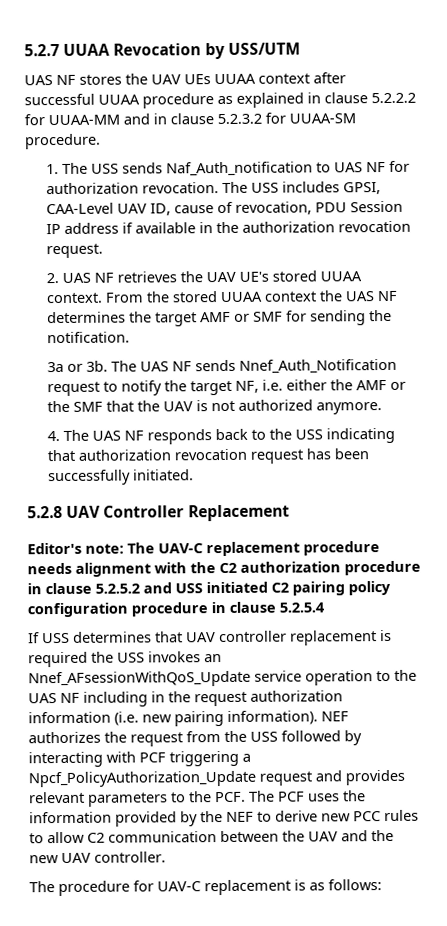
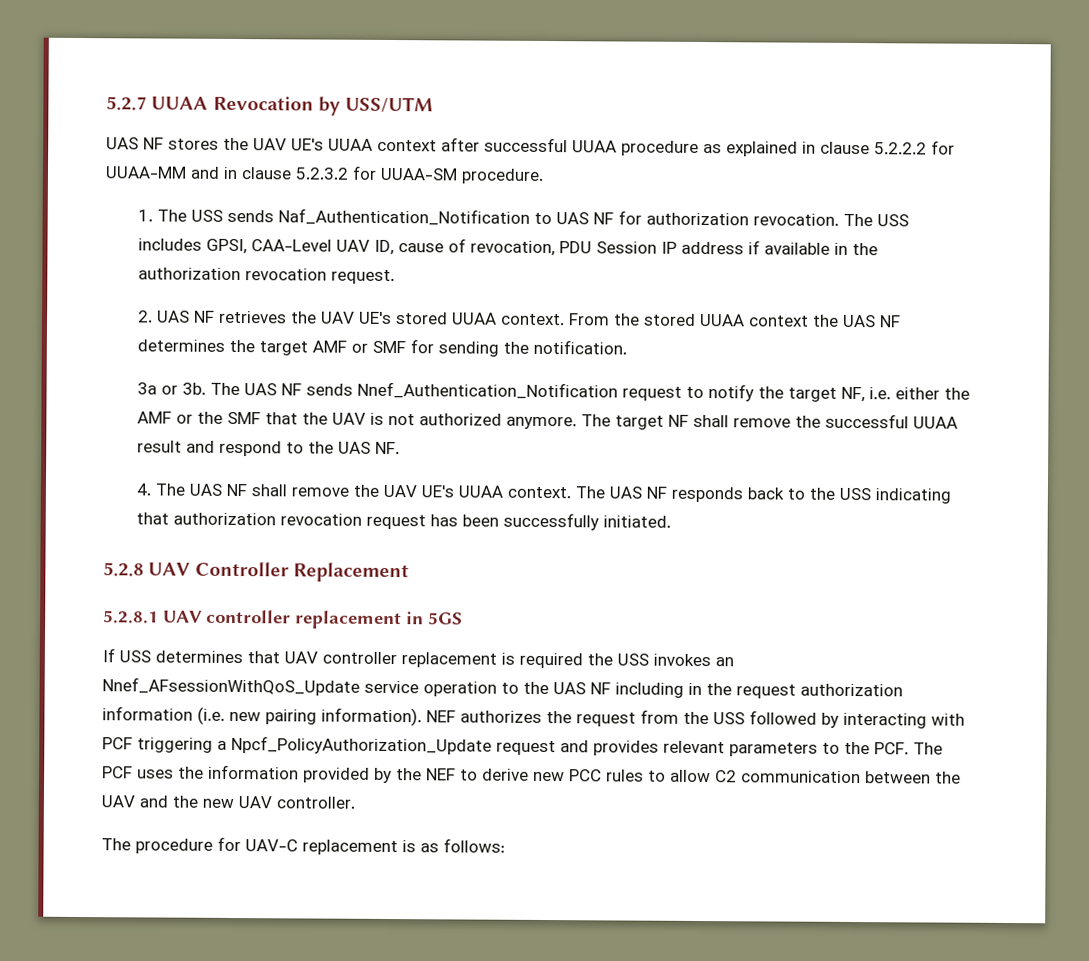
- UAS NF stores the UAV UEs UUAA context after successful UUAA procedure as explained in clause 5.2.2.2 for UUAA-MM and in clause 5.2.3.2 for UUAA-SM procedure.
+ UAS NF stores the UAV UE's UUAA context after successful UUAA procedure as explained in clause 5.2.2.2 for UUAA-MM and in clause 5.2.3.2 for UUAA-SM procedure.
- 1. The USS sends Naf_Auth_notification to UAS NF for authorization revocation.
+ 1. The USS sends Naf_Authentication_Notification to UAS NF for authorization revocation.
- The UAS NF sends Nnef_Auth_Notification request to notify the target NF, i.e. either the AMF or the SMF that the UAV is not authorized anymore.
- 4. The UAS NF responds back to the USS indicating that authorization revocation request has been successfully initiated.
+ The UAS NF sends Nnef_Authentication_Notification request to notify the target NF, i.e. either the AMF or the SMF that the UAV is not authorized anymore. The target NF shall remove the successful UUAA result and respond to the UAS NF.
+ 4. The UAS NF shall remove the UAV UE's UUAA context. The UAS NF responds back to the USS indicating that authorization revocation request has been successfully initiated.
- Editor's note: The UAV-C replacement procedure needs alignment with the C2 authorization procedure in clause 5.2.5.2 and USS initiated C2 pairing policy configuration procedure in clause 5.2.5.4
+ 5.2.8.1 UAV controller replacement in 5GS

